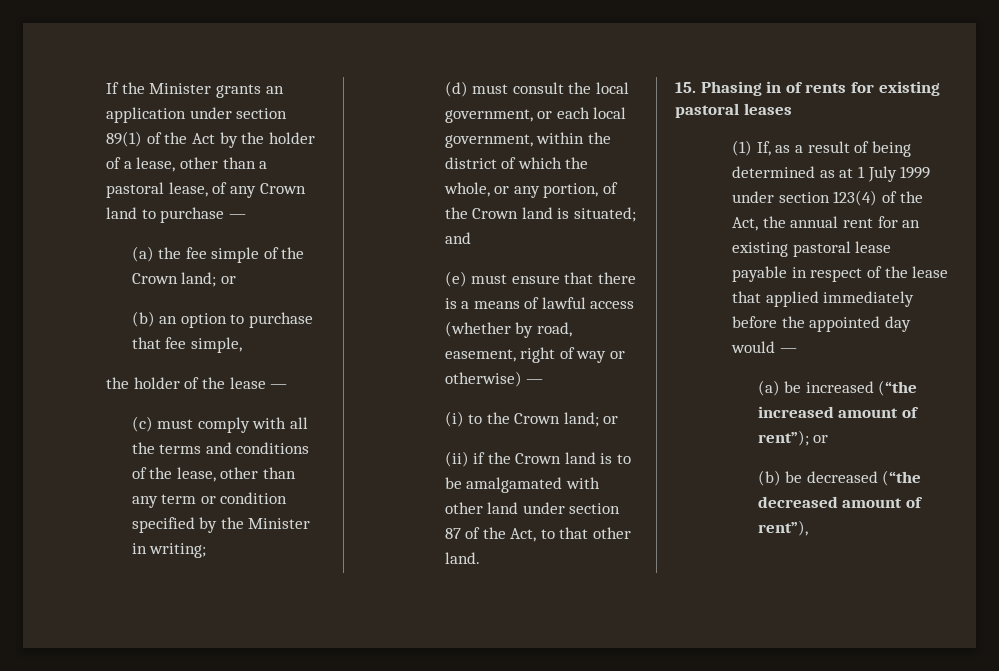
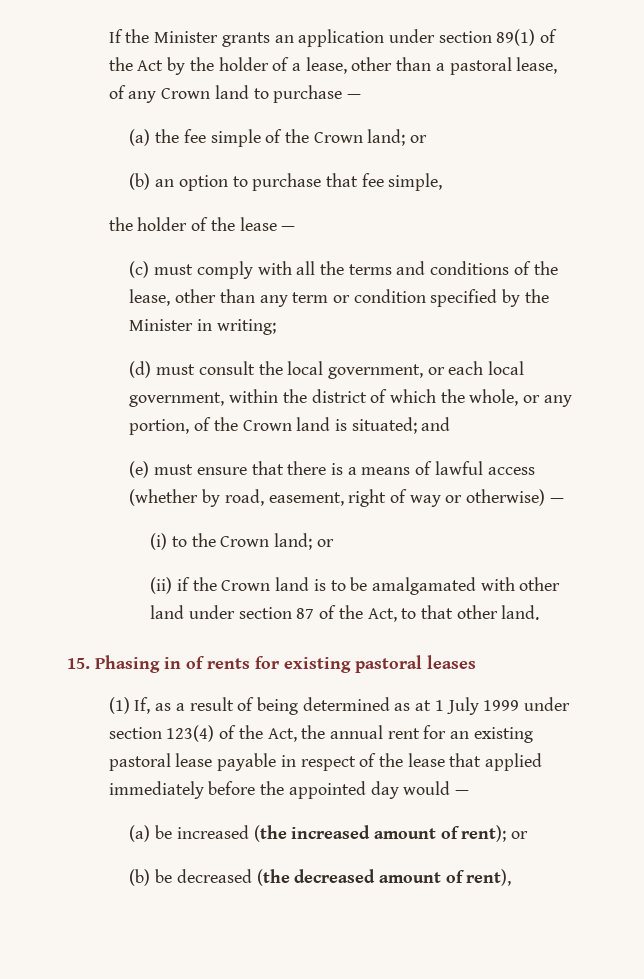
- (a) be increased (“the increased amount of rent”); or
+ (a) be increased (the increased amount of rent); or
- (b) be decreased (“the decreased amount of rent”),
+ (b) be decreased (the decreased amount of rent),

